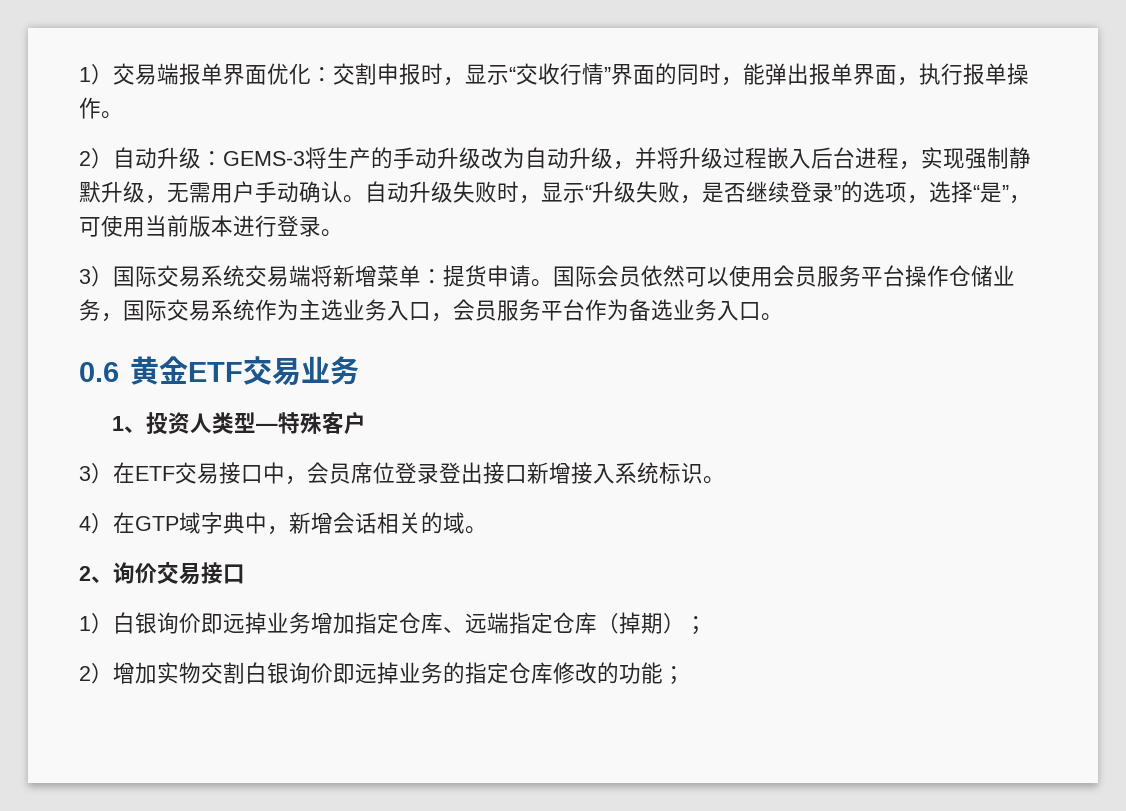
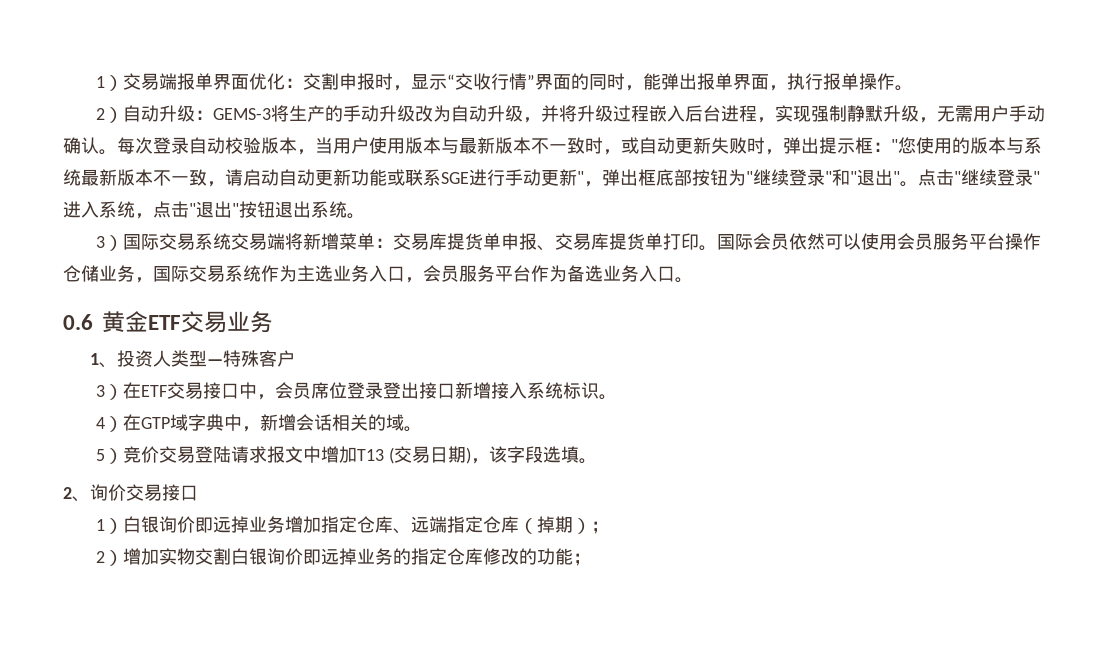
- 自动升级失败时，显示“升级失败，是否继续登录”的选项，选择“是”，可使用当前版本进行登录。
+ 每次登录自动校验版本，当用户使用版本与最新版本不一致时，或自动更新失败时，弹出提示框："您使用的版本与系统最新版本不一致，请启动自动更新功能或联系SGE进行手动更新"，弹出框底部按钮为"继续登录"和"退出"。点击"继续登录"进入系统，点击"退出"按钮退出系统。
- 3）国际交易系统交易端将新增菜单：提货申请。
+ 3）国际交易系统交易端将新增菜单：交易库提货单申报、交易库提货单打印。
+ 5）竞价交易登陆请求报文中增加T13 (交易日期)，该字段选填。

